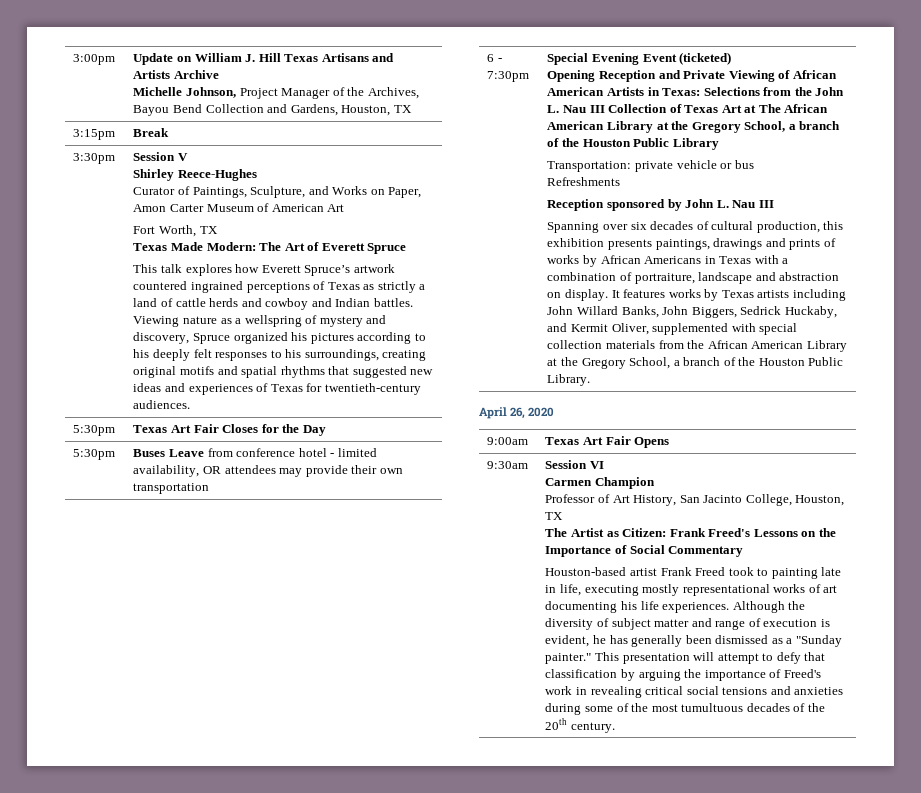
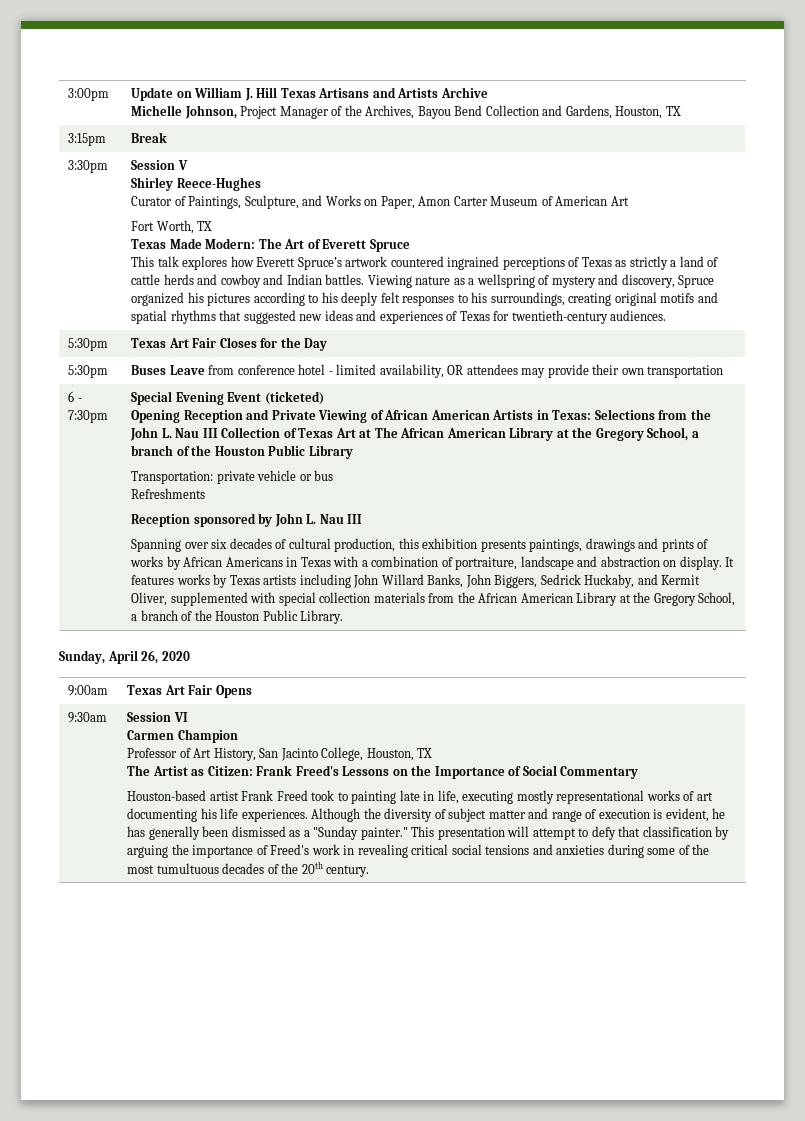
- April 26, 2020
+ Sunday, April 26, 2020

